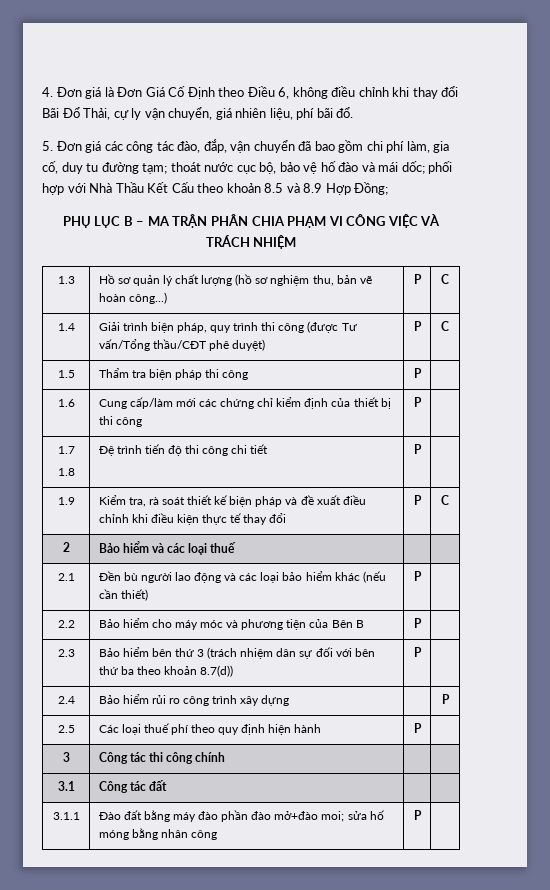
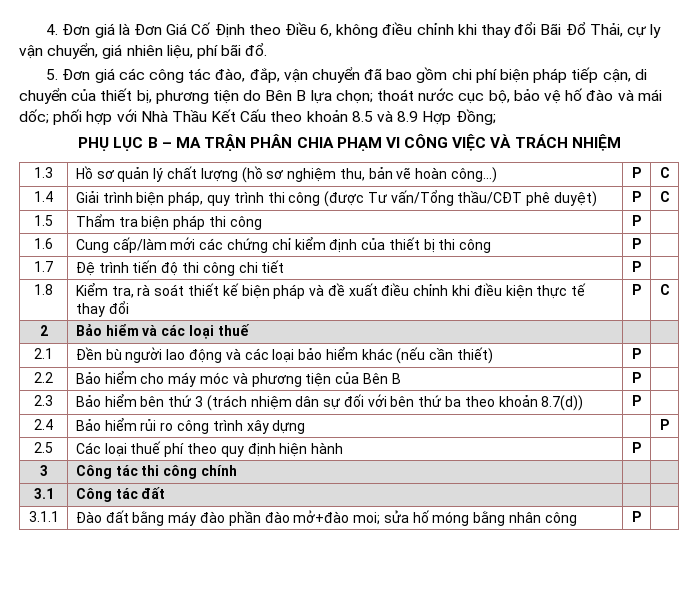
- 5. Đơn giá các công tác đào, đắp, vận chuyển đã bao gồm chi phí làm, gia cố, duy tu đường tạm; thoát nước cục bộ, bảo vệ hố đào và mái dốc; phối hợp với Nhà Thầu Kết Cấu theo khoản 8.5 và 8.9 Hợp Đồng;
+ 5. Đơn giá các công tác đào, đắp, vận chuyển đã bao gồm chi phí biện pháp tiếp cận, di chuyển của thiết bị, phương tiện do Bên B lựa chọn; thoát nước cục bộ, bảo vệ hố đào và mái dốc; phối hợp với Nhà Thầu Kết Cấu theo khoản 8.5 và 8.9 Hợp Đồng;
- 1.7
- 1.8 | Đệ trình tiến độ thi công chi tiết | P |
+ 1.7 | Đệ trình tiến độ thi công chi tiết | P |
- 1.9 | Kiểm tra, rà soát thiết kế biện pháp và đề xuất điều chỉnh khi điều kiện thực tế thay đổi | P | C
+ 1.8 | Kiểm tra, rà soát thiết kế biện pháp và đề xuất điều chỉnh khi điều kiện thực tế thay đổi | P | C

